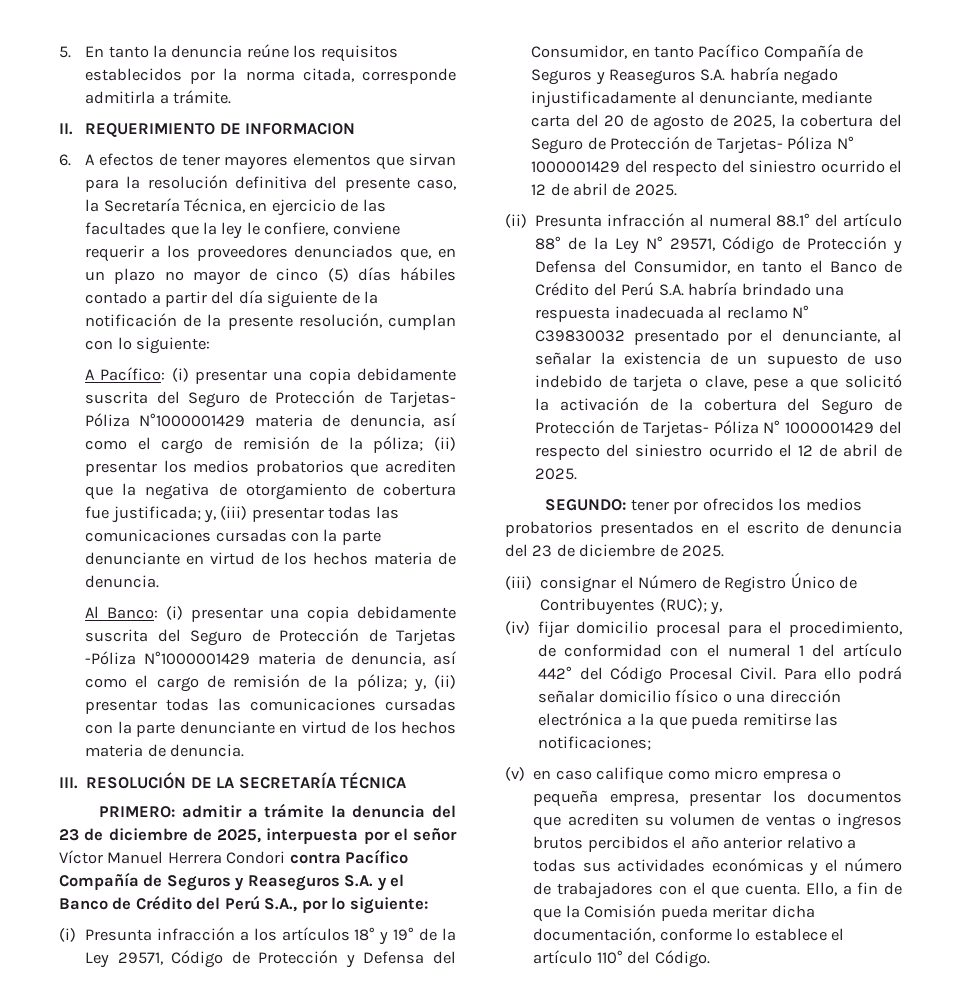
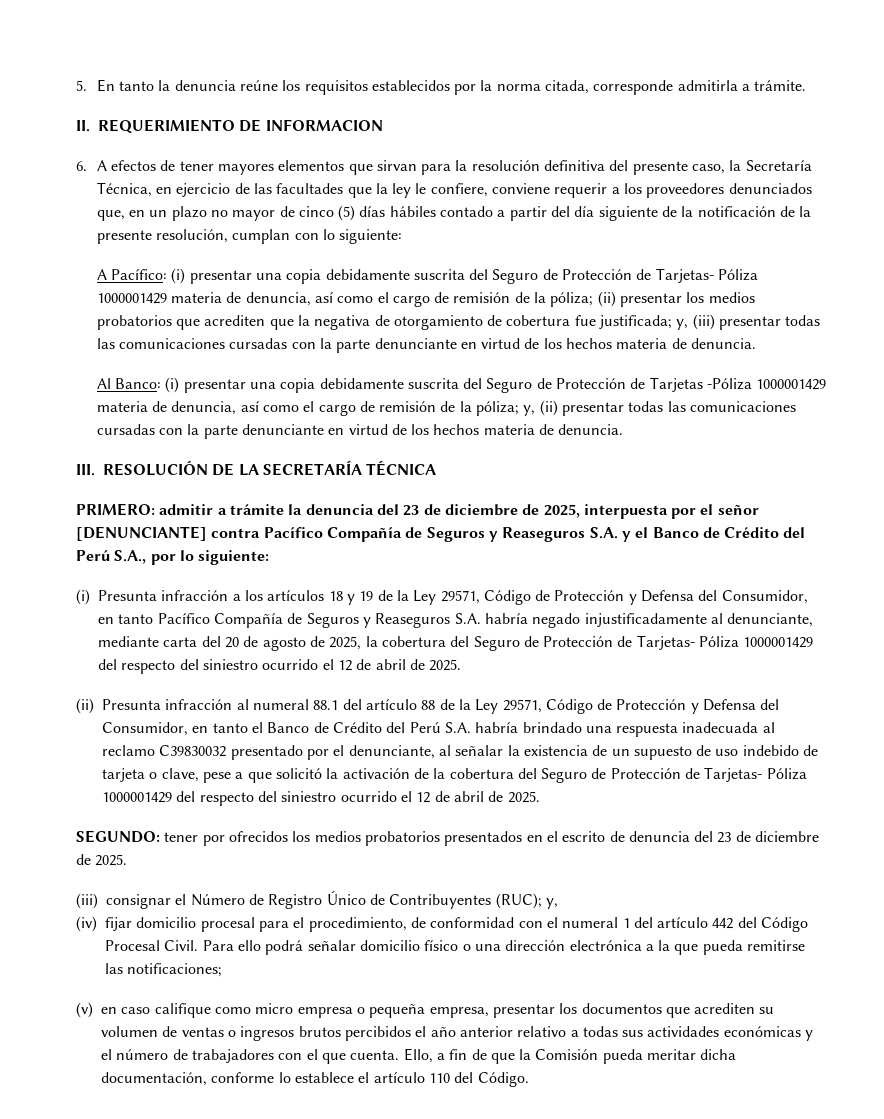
- (i) presentar una copia debidamente suscrita del Seguro de Protección de Tarjetas- Póliza N°1000001429 materia de denuncia, así como el cargo de remisión de la póliza;
+ (i) presentar una copia debidamente suscrita del Seguro de Protección de Tarjetas- Póliza 1000001429 materia de denuncia, así como el cargo de remisión de la póliza;
- Al Banco: (i) presentar una copia debidamente suscrita del Seguro de Protección de Tarjetas -Póliza N°1000001429 materia de denuncia, así como el cargo de remisión de la póliza; y, (ii) presentar todas las comunicaciones cursadas con la parte denunciante en virtud de los hechos materia de denuncia.
+ Al Banco: (i) presentar una copia debidamente suscrita del Seguro de Protección de Tarjetas -Póliza 1000001429 materia de denuncia, así como el cargo de remisión de la póliza; y, (ii) presentar todas las comunicaciones cursadas con la parte denunciante en virtud de los hechos materia de denuncia.
- PRIMERO: admitir a trámite la denuncia del 23 de diciembre de 2025, interpuesta por el señor Víctor Manuel Herrera Condori contra Pacífico Compañía de Seguros y Reaseguros S.A. y el Banco de Crédito del Perú S.A., por lo siguiente:
+ PRIMERO: admitir a trámite la denuncia del 23 de diciembre de 2025, interpuesta por el señor [DENUNCIANTE] contra Pacífico Compañía de Seguros y Reaseguros S.A. y el Banco de Crédito del Perú S.A., por lo siguiente:
- (i) Presunta infracción a los artículos 18° y 19° de la Ley 29571, Código de Protección y Defensa del Consumidor, en tanto Pacífico Compañía de Seguros y Reaseguros S.A. habría negado injustificadamente al denunciante, mediante carta del 20 de agosto de 2025, la cobertura del Seguro de Protección de Tarjetas- Póliza N° 1000001429 del respecto del siniestro ocurrido el 12 de abril de 2025.
+ (i) Presunta infracción a los artículos 18 y 19 de la Ley 29571, Código de Protección y Defensa del Consumidor, en tanto Pacífico Compañía de Seguros y Reaseguros S.A. habría negado injustificadamente al denunciante, mediante carta del 20 de agosto de 2025, la cobertura del Seguro de Protección de Tarjetas- Póliza 1000001429 del respecto del siniestro ocurrido el 12 de abril de 2025.
- (ii) Presunta infracción al numeral 88.1° del artículo 88° de la Ley N° 29571, Código de Protección y Defensa del Consumidor, en tanto el Banco de Crédito del Perú S.A. habría brindado una respuesta inadecuada al reclamo N° C39830032 presentado por el denunciante, al señalar la existencia de un supuesto de uso indebido de tarjeta o clave, pese a que solicitó la activación de la cobertura del Seguro de Protección de Tarjetas- Póliza N° 1000001429 del respecto del siniestro ocurrido el 12 de abril de 2025.
+ (ii) Presunta infracción al numeral 88.1 del artículo 88 de la Ley 29571, Código de Protección y Defensa del Consumidor, en tanto el Banco de Crédito del Perú S.A. habría brindado una respuesta inadecuada al reclamo C39830032 presentado por el denunciante, al señalar la existencia de un supuesto de uso indebido de tarjeta o clave, pese a que solicitó la activación de la cobertura del Seguro de Protección de Tarjetas- Póliza 1000001429 del respecto del siniestro ocurrido el 12 de abril de 2025.
- (iv) fijar domicilio procesal para el procedimiento, de conformidad con el numeral 1 del artículo 442° del Código Procesal Civil.
+ (iv) fijar domicilio procesal para el procedimiento, de conformidad con el numeral 1 del artículo 442 del Código Procesal Civil.
- Ello, a fin de que la Comisión pueda meritar dicha documentación, conforme lo establece el artículo 110° del Código.
+ Ello, a fin de que la Comisión pueda meritar dicha documentación, conforme lo establece el artículo 110 del Código.

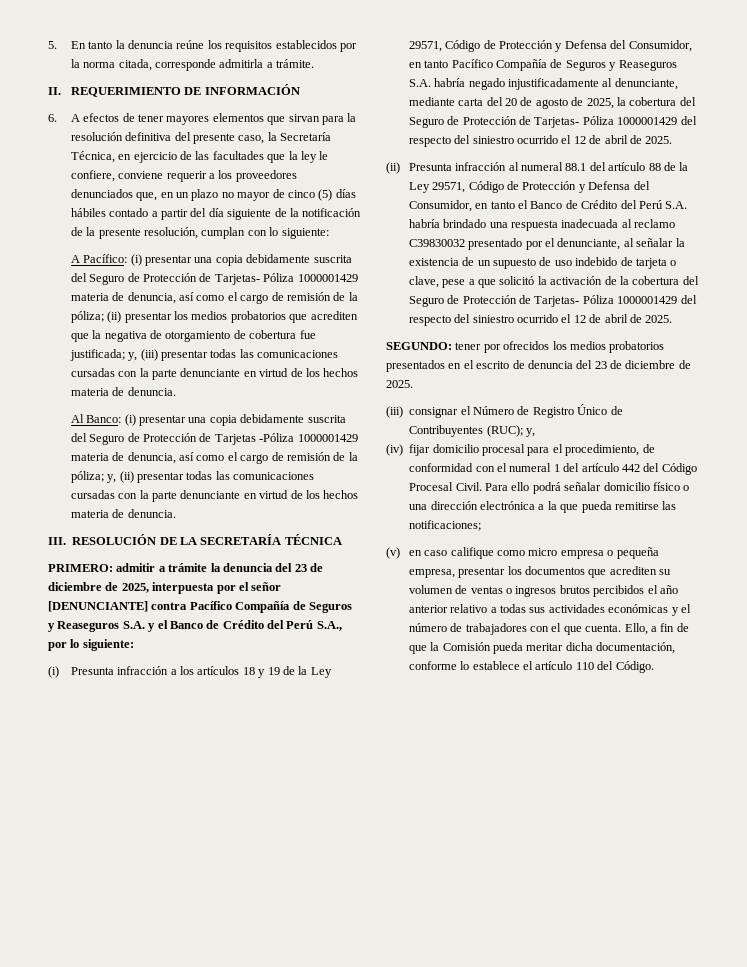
- II. REQUERIMIENTO DE INFORMACION
+ II. REQUERIMIENTO DE INFORMACIÓN

